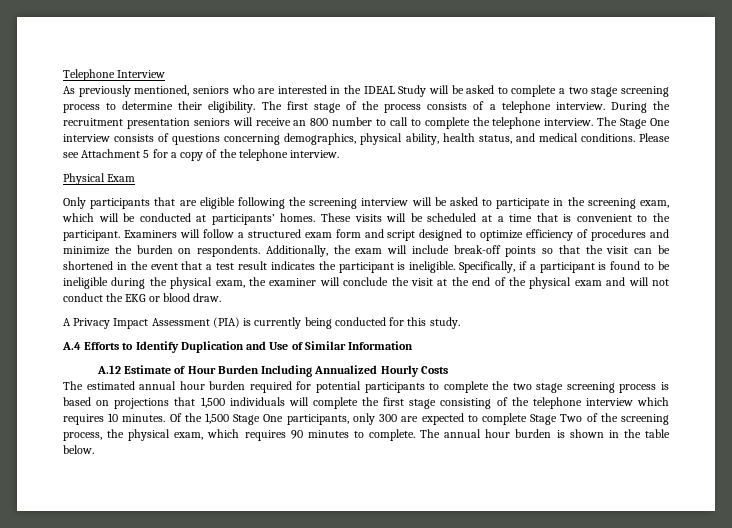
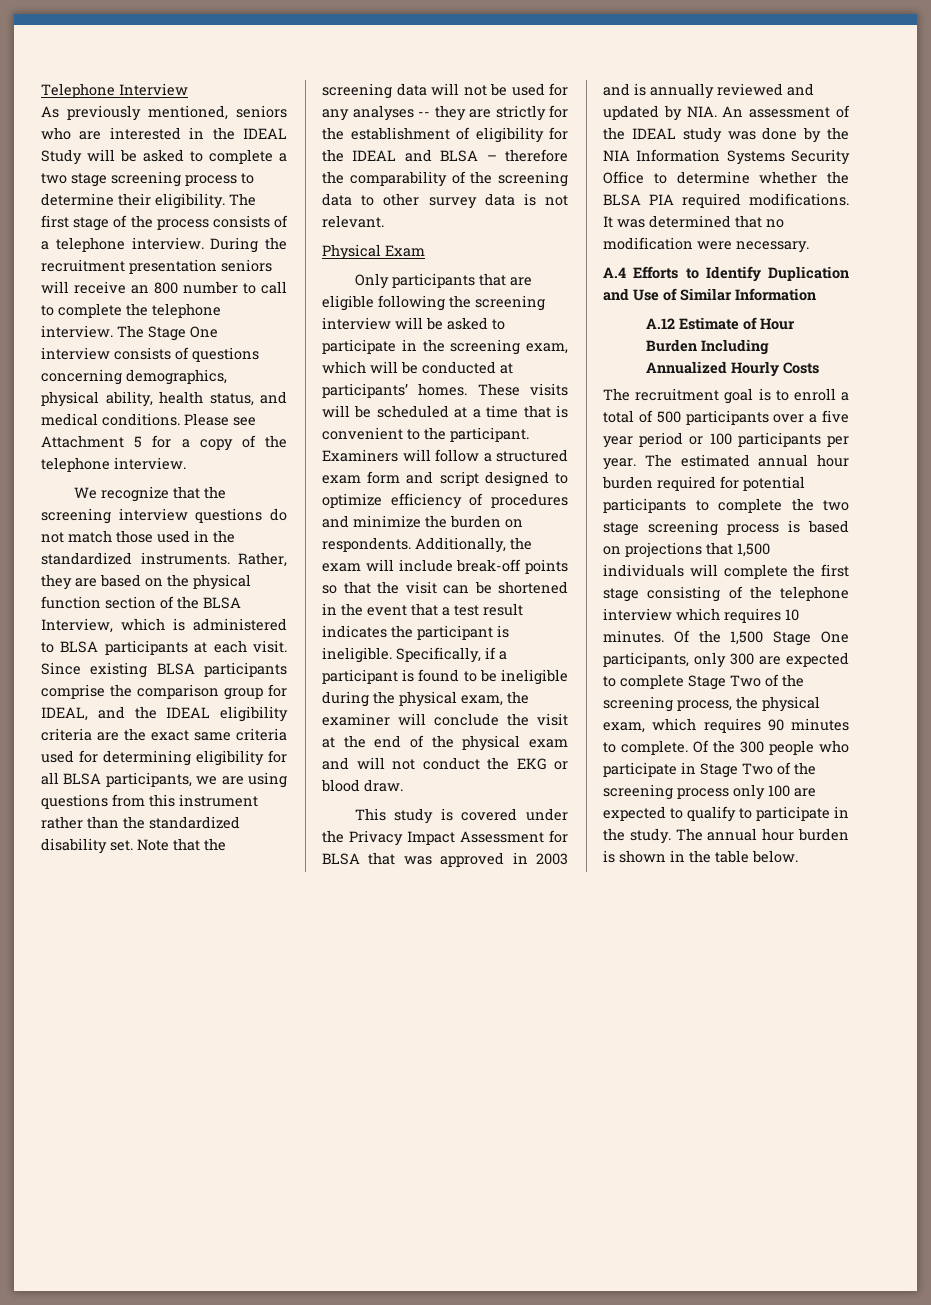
+ We recognize that the screening interview questions do not match those used in the standardized instruments. Rather, they are based on the physical function section of the BLSA Interview, which is administered to BLSA participants at each visit. Since existing BLSA participants comprise the comparison group for IDEAL, and the IDEAL eligibility criteria are the exact same criteria used for determining eligibility for all BLSA participants, we are using questions from this instrument rather than the standardized disability set. Note that the screening data will not be used for any analyses -- they are strictly for the establishment of eligibility for the IDEAL and BLSA – therefore the comparability of the screening data to other survey data is not relevant.
- A Privacy Impact Assessment (PIA) is currently being conducted for this study.
+ This study is covered under the Privacy Impact Assessment for BLSA that was approved in 2003 and is annually reviewed and updated by NIA. An assessment of the IDEAL study was done by the NIA Information Systems Security Office to determine whether the BLSA PIA required modifications. It was determined that no modification were necessary.
- The estimated annual hour burden required for potential participants to complete the two stage screening process is based on projections that 1,500 individuals will complete the first stage consisting of the telephone interview which requires 10 minutes.
+ The recruitment goal is to enroll a total of 500 participants over a five year period or 100 participants per year. The estimated annual hour burden required for potential participants to complete the two stage screening process is based on projections that 1,500 individuals will complete the first stage consisting of the telephone interview which requires 10 minutes.
+ Of the 300 people who participate in Stage Two of the screening process only 100 are expected to qualify to participate in the study.

